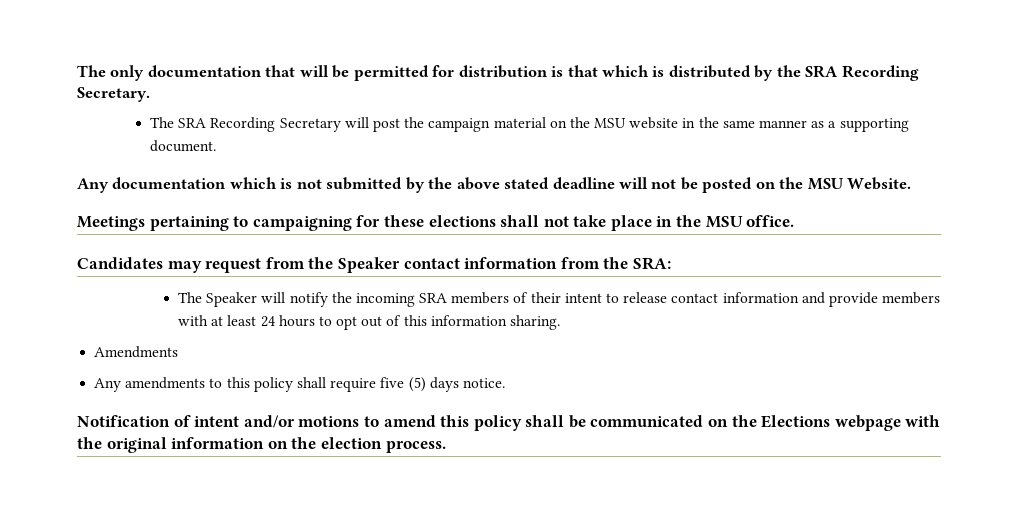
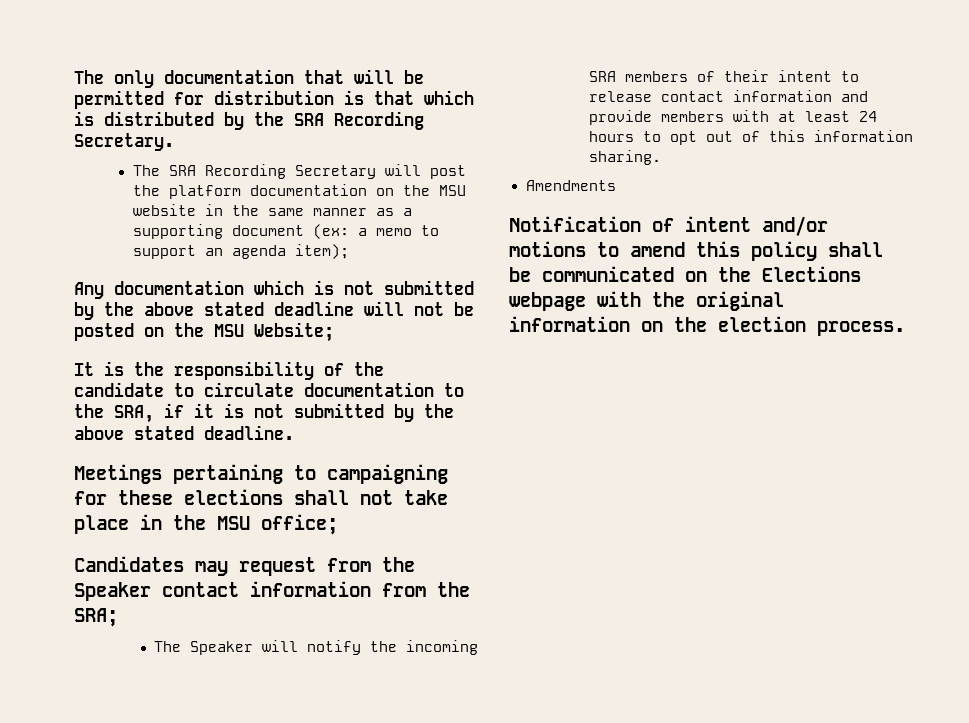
- The SRA Recording Secretary will post the campaign material on the MSU website in the same manner as a supporting document.
+ The SRA Recording Secretary will post the platform documentation on the MSU website in the same manner as a supporting document (ex: a memo to support an agenda item);
- Any documentation which is not submitted by the above stated deadline will not be posted on the MSU Website.
+ Any documentation which is not submitted by the above stated deadline will not be posted on the MSU Website;
+ It is the responsibility of the candidate to circulate documentation to the SRA, if it is not submitted by the above stated deadline.
- Meetings pertaining to campaigning for these elections shall not take place in the MSU office.
+ Meetings pertaining to campaigning for these elections shall not take place in the MSU office;
- Candidates may request from the Speaker contact information from the SRA:
+ Candidates may request from the Speaker contact information from the SRA;
- Any amendments to this policy shall require five (5) days notice.

